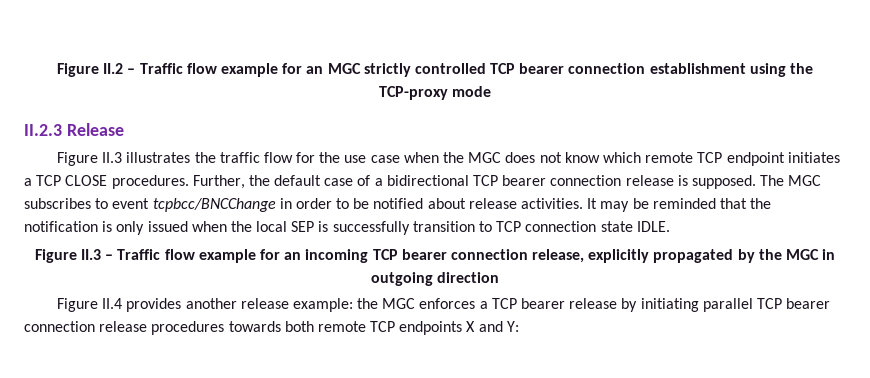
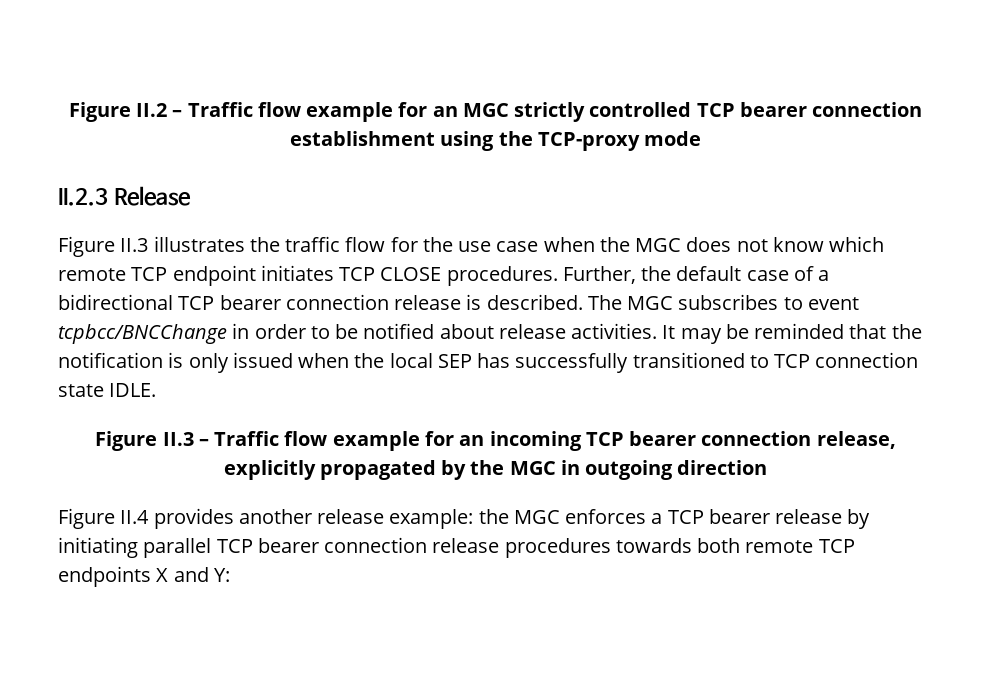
- Figure II.3 illustrates the traffic flow for the use case when the MGC does not know which remote TCP endpoint initiates a TCP CLOSE procedures.
+ Figure II.3 illustrates the traffic flow for the use case when the MGC does not know which remote TCP endpoint initiates TCP CLOSE procedures.
- Further, the default case of a bidirectional TCP bearer connection release is supposed.
+ Further, the default case of a bidirectional TCP bearer connection release is described.
- It may be reminded that the notification is only issued when the local SEP is successfully transition to TCP connection state IDLE.
+ It may be reminded that the notification is only issued when the local SEP has successfully transitioned to TCP connection state IDLE.

